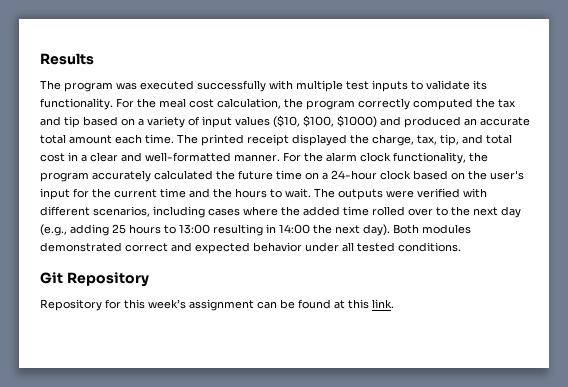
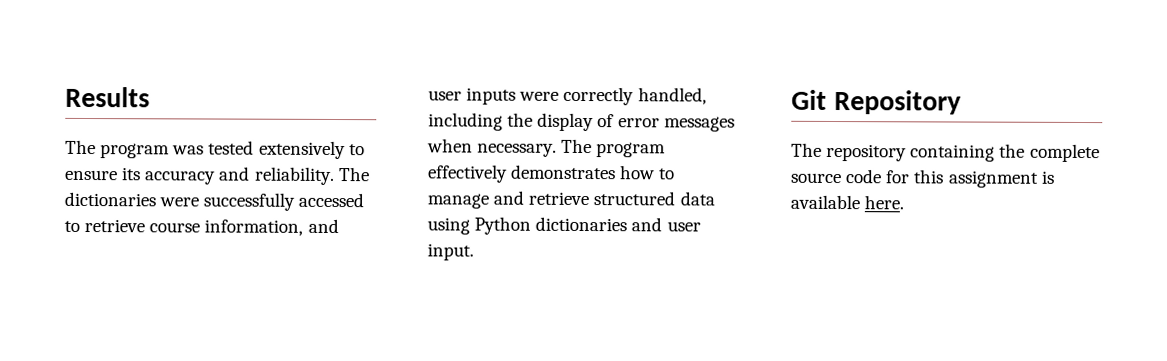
- The program was executed successfully with multiple test inputs to validate its functionality. For the meal cost calculation, the program correctly computed the tax and tip based on a variety of input values ($10, $100, $1000) and produced an accurate total amount each time. The printed receipt displayed the charge, tax, tip, and total cost in a clear and well-formatted manner. For the alarm clock functionality, the program accurately calculated the future time on a 24-hour clock based on the user's input for the current time and the hours to wait. The outputs were verified with different scenarios, including cases where the added time rolled over to the next day (e.g., adding 25 hours to 13:00 resulting in 14:00 the next day). Both modules demonstrated correct and expected behavior under all tested conditions.
+ The program was tested extensively to ensure its accuracy and reliability. The dictionaries were successfully accessed to retrieve course information, and user inputs were correctly handled, including the display of error messages when necessary. The program effectively demonstrates how to manage and retrieve structured data using Python dictionaries and user input.
  Git Repository
- Repository for this week’s assignment can be found at this link.
+ The repository containing the complete source code for this assignment is available here.

